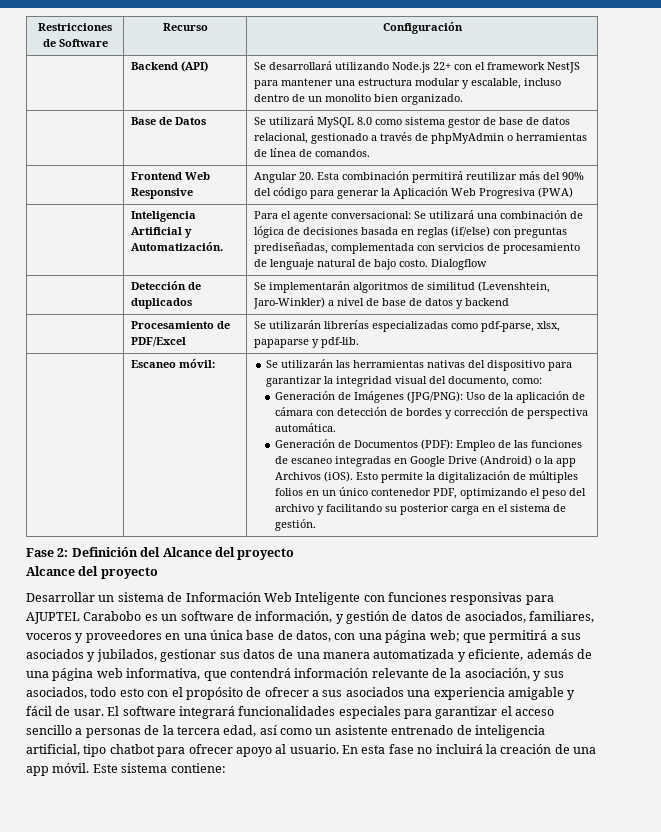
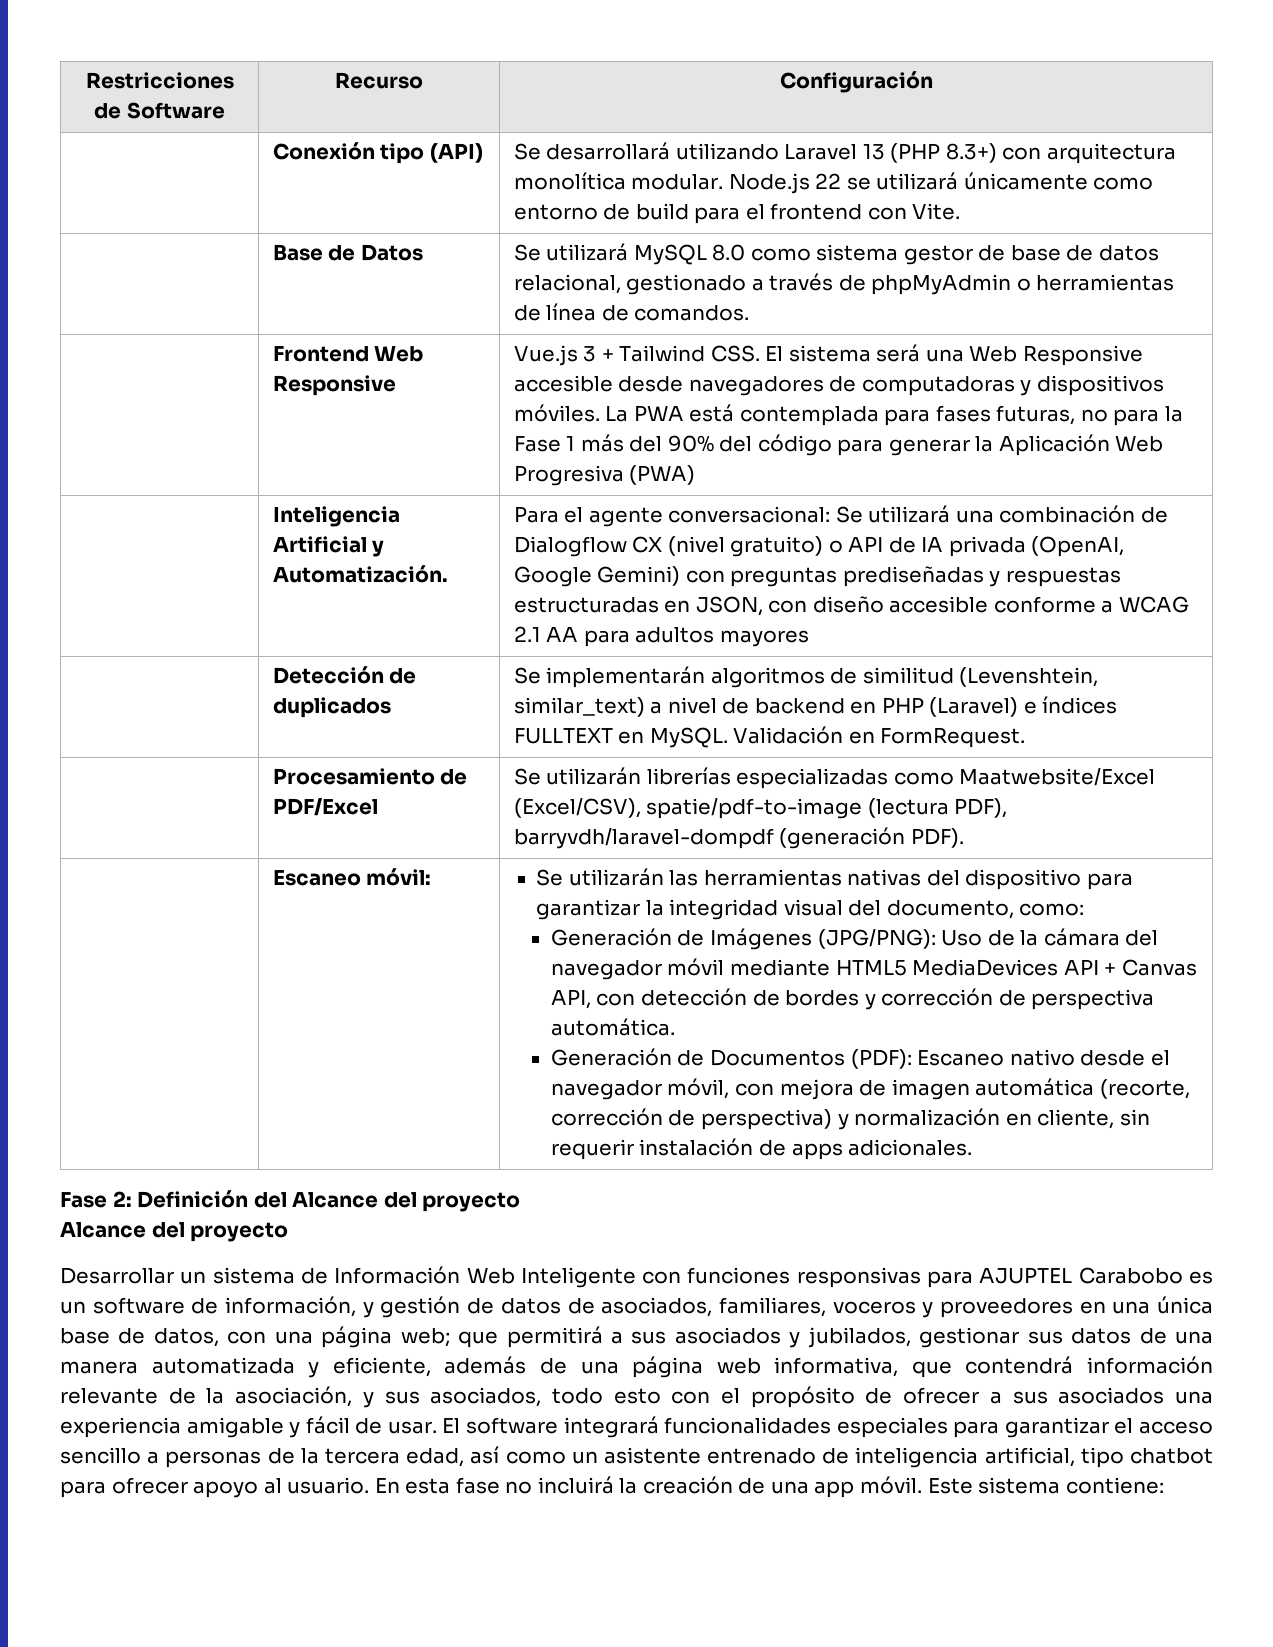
- | Backend (API) | Se desarrollará utilizando Node.js 22+ con el framework NestJS para mantener una estructura modular y escalable, incluso dentro de un monolito bien organizado.
+ | Conexión tipo (API) | Se desarrollará utilizando Laravel 13 (PHP 8.3+) con arquitectura monolítica modular. Node.js 22 se utilizará únicamente como entorno de build para el frontend con Vite.
- Angular 20. Esta combinación permitirá reutilizar más del 90% del código para generar la Aplicación Web Progresiva (PWA)
+ Vue.js 3 + Tailwind CSS. El sistema será una Web Responsive accesible desde navegadores de computadoras y dispositivos móviles. La PWA está contemplada para fases futuras, no para la Fase 1 más del 90% del código para generar la Aplicación Web Progresiva (PWA)
- Para el agente conversacional: Se utilizará una combinación de lógica de decisiones basada en reglas (if/else) con preguntas prediseñadas, complementada con servicios de procesamiento de lenguaje natural de bajo costo. Dialogflow
+ Para el agente conversacional: Se utilizará una combinación de Dialogflow CX (nivel gratuito) o API de IA privada (OpenAI, Google Gemini) con preguntas prediseñadas y respuestas estructuradas en JSON, con diseño accesible conforme a WCAG 2.1 AA para adultos mayores
- | Detección de duplicados | Se implementarán algoritmos de similitud (Levenshtein, Jaro-Winkler) a nivel de base de datos y backend
+ | Detección de duplicados | Se implementarán algoritmos de similitud (Levenshtein, similar_text) a nivel de backend en PHP (Laravel) e índices FULLTEXT en MySQL. Validación en FormRequest.
- | Procesamiento de PDF/Excel | Se utilizarán librerías especializadas como pdf-parse, xlsx, papaparse y pdf-lib.
+ | Procesamiento de PDF/Excel | Se utilizarán librerías especializadas como Maatwebsite/Excel (Excel/CSV), spatie/pdf-to-image (lectura PDF), barryvdh/laravel-dompdf (generación PDF).
- Generación de Imágenes (JPG/PNG): Uso de la aplicación de cámara con detección de bordes y corrección de perspectiva automática.
+ Generación de Imágenes (JPG/PNG): Uso de la cámara del navegador móvil mediante HTML5 MediaDevices API + Canvas API, con detección de bordes y corrección de perspectiva automática.
- Generación de Documentos (PDF): Empleo de las funciones de escaneo integradas en Google Drive (Android) o la app Archivos (iOS). Esto permite la digitalización de múltiples folios en un único contenedor PDF, optimizando el peso del archivo y facilitando su posterior carga en el sistema de gestión.
+ Generación de Documentos (PDF): Escaneo nativo desde el navegador móvil, con mejora de imagen automática (recorte, corrección de perspectiva) y normalización en cliente, sin requerir instalación de apps adicionales.

